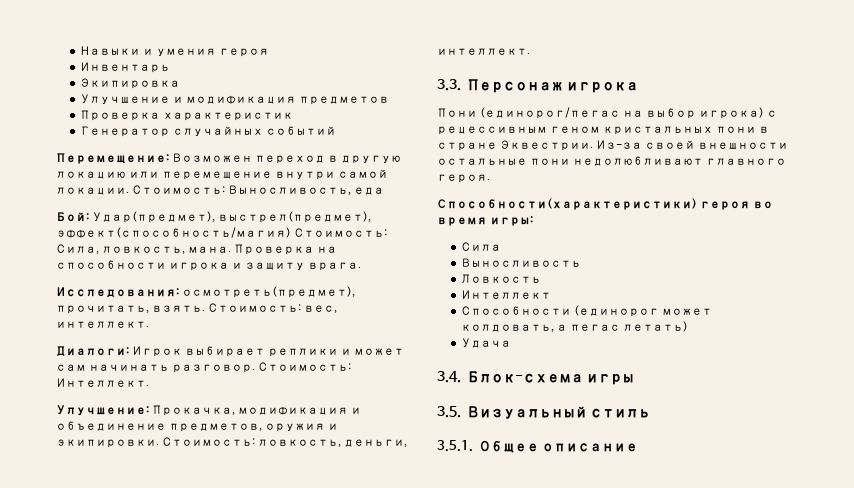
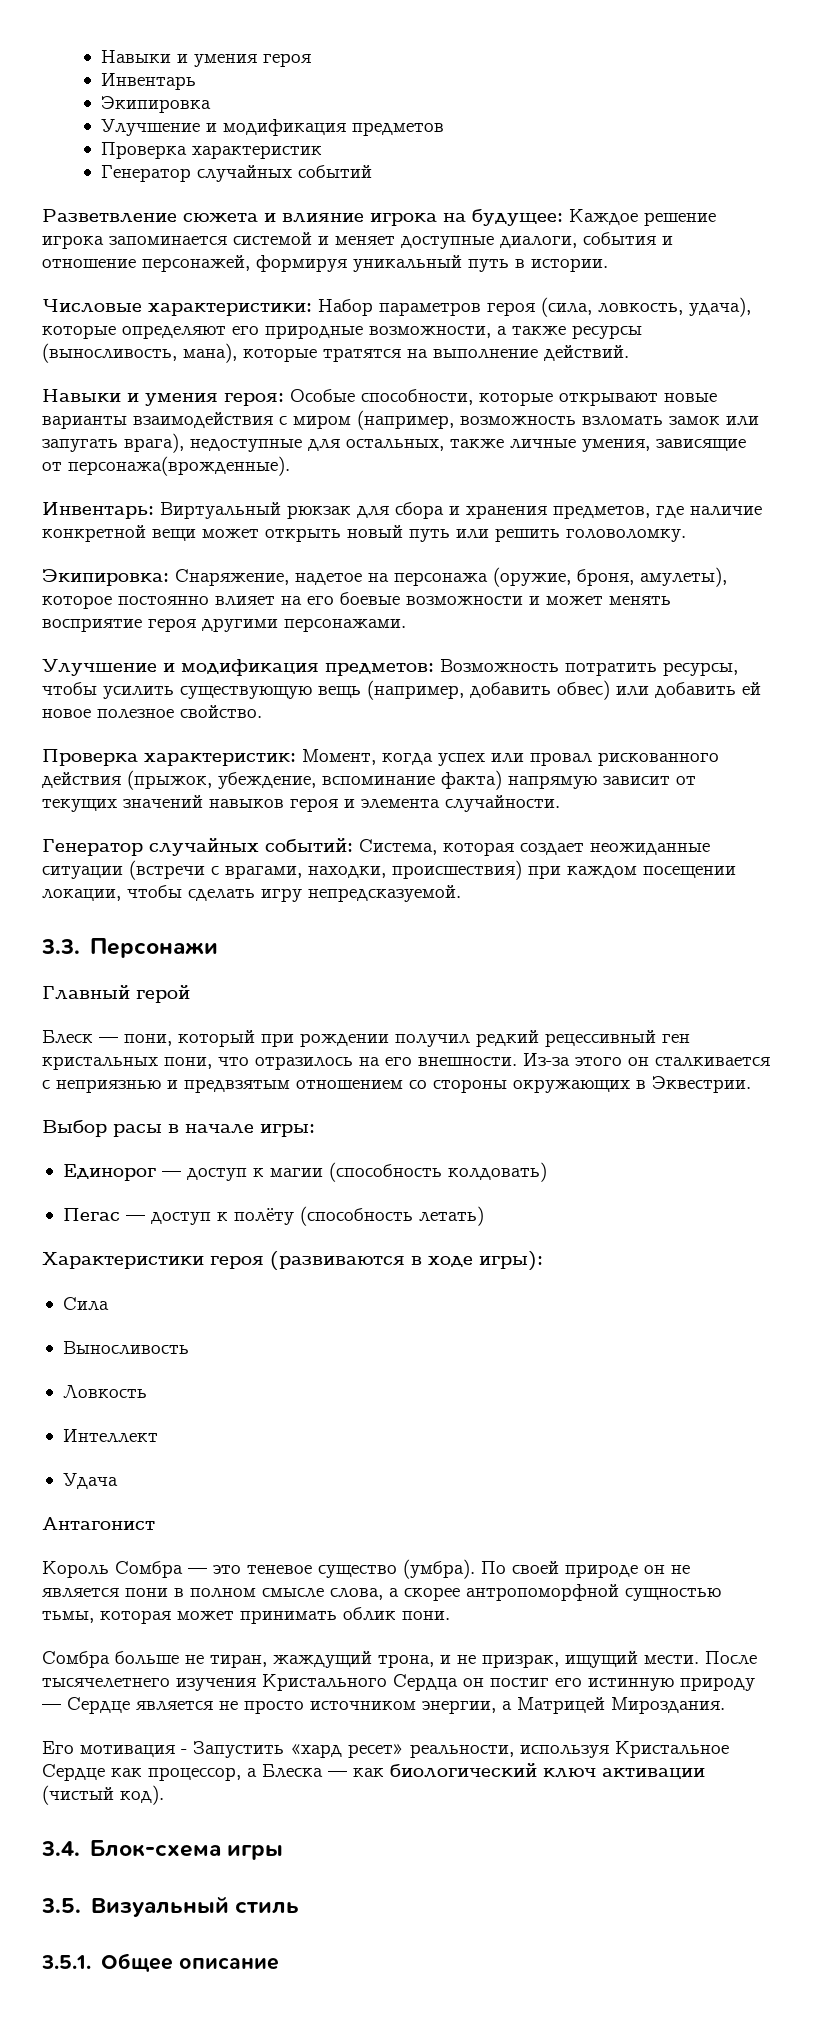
- Перемещение: Возможен переход в другую локацию или перемещение внутри самой локации. Стоимость: Выносливость, еда
- Бой: Удар(предмет), выстрел(предмет), эффект(способность/магия) Стоимость: Сила, ловкость, мана. Проверка на способности игрока и защиту врага.
- Исследования: осмотреть(предмет), прочитать, взять. Стоимость: вес, интеллект.
- Диалоги: Игрок выбирает реплики и может сам начинать разговор. Стоимость: Интеллект.
- Улучшение: Прокачка, модификация и объединение предметов, оружия и экипировки. Стоимость: ловкость, деньги, интеллект.
- 3.3. Персонаж игрока
- Пони (единорог/пегас на выбор игрока) с рецессивным геном кристальных пони в стране Эквестрии. Из-за своей внешности остальные пони недолюбливают главного героя.
- Способности(характеристики) героя во время игры:
+ Разветвление сюжета и влияние игрока на будущее: Каждое решение игрока запоминается системой и меняет доступные диалоги, события и отношение персонажей, формируя уникальный путь в истории.
+ Числовые характеристики: Набор параметров героя (сила, ловкость, удача), которые определяют его природные возможности, а также ресурсы (выносливость, мана), которые тратятся на выполнение действий.
+ Навыки и умения героя: Особые способности, которые открывают новые варианты взаимодействия с миром (например, возможность взломать замок или запугать врага), недоступные для остальных, также личные умения, зависящие от персонажа(врожденные).
+ Инвентарь: Виртуальный рюкзак для сбора и хранения предметов, где наличие конкретной вещи может открыть новый путь или решить головоломку.
+ Экипировка: Снаряжение, надетое на персонажа (оружие, броня, амулеты), которое постоянно влияет на его боевые возможности и может менять восприятие героя другими персонажами.
+ Улучшение и модификация предметов: Возможность потратить ресурсы, чтобы усилить существующую вещь (например, добавить обвес) или добавить ей новое полезное свойство.
+ Проверка характеристик: Момент, когда успех или провал рискованного действия (прыжок, убеждение, вспоминание факта) напрямую зависит от текущих значений навыков героя и элемента случайности.
+ Генератор случайных событий: Система, которая создает неожиданные ситуации (встречи с врагами, находки, происшествия) при каждом посещении локации, чтобы сделать игру непредсказуемой.
+ 3.3. Персонажи
+ Главный герой
+ Блеск — пони, который при рождении получил редкий рецессивный ген кристальных пони, что отразилось на его внешности. Из-за этого он сталкивается с неприязнью и предвзятым отношением со стороны окружающих в Эквестрии.
+ Выбор расы в начале игры:
+ Единорог — доступ к магии (способность колдовать)
+ Пегас — доступ к полёту (способность летать)
+ Характеристики героя (развиваются в ходе игры):
  Сила
  Выносливость
  Ловкость
  Интеллект
- Способности (единорог может колдовать, а пегас летать)
  Удача
+ Антагонист
+ Король Сомбра — это теневое существо (умбра). По своей природе он не является пони в полном смысле слова, а скорее антропоморфной сущностью тьмы, которая может принимать облик пони.
+ Сомбра больше не тиран, жаждущий трона, и не призрак, ищущий мести. После тысячелетнего изучения Кристального Сердца он постиг его истинную природу — Сердце является не просто источником энергии, а Матрицей Мироздания.
+ Его мотивация - Запустить «хард ресет» реальности, используя Кристальное Сердце как процессор, а Блеска — как биологический ключ активации (чистый код).

